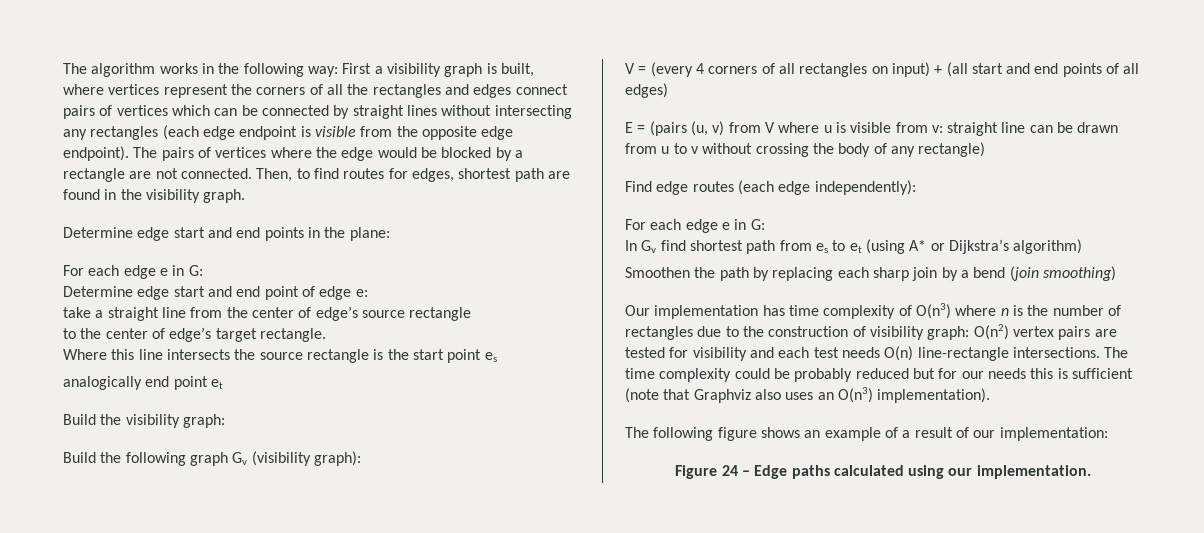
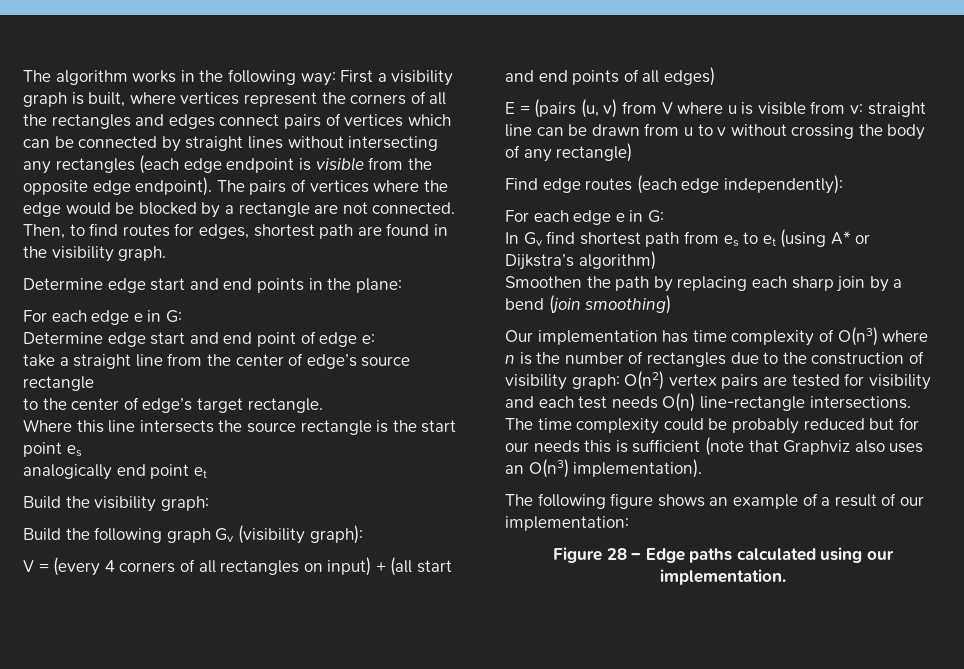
- Figure 24 – Edge paths calculated using our implementation.
+ Figure 28 – Edge paths calculated using our implementation.

